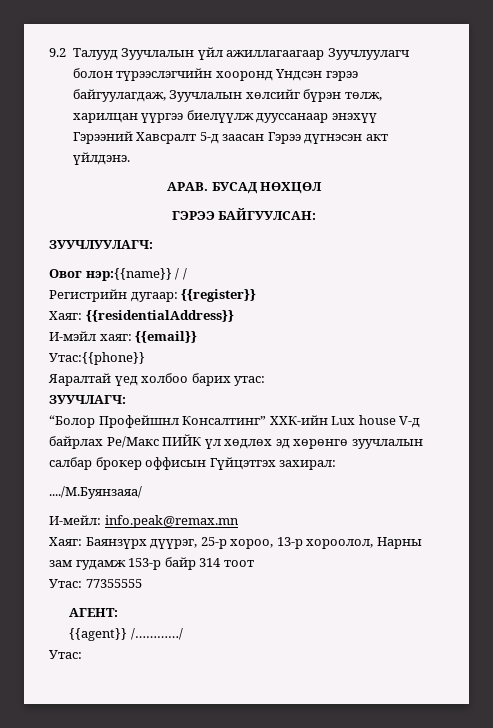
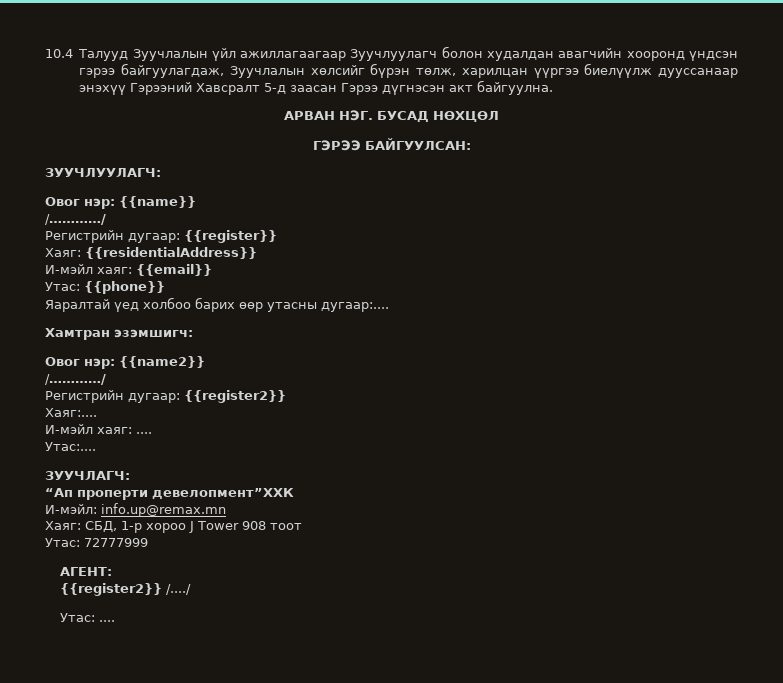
- 9.2 Талууд Зуучлалын үйл ажиллагаагаар Зуучлуулагч болон түрээслэгчийн хооронд Үндсэн гэрээ байгуулагдаж, Зуучлалын хөлсийг бүрэн төлж, харилцан үүргээ биелүүлж дууссанаар энэхүү Гэрээний Хавсралт 5-д заасан Гэрээ дүгнэсэн акт үйлдэнэ.
- АРАВ. БУСАД НӨХЦӨЛ
+ 10.4 Талууд Зуучлалын үйл ажиллагаагаар Зуучлуулагч болон худалдан авагчийн хооронд үндсэн гэрээ байгуулагдаж, Зуучлалын хөлсийг бүрэн төлж, харилцан үүргээ биелүүлж дууссанаар энэхүү Гэрээний Хавсралт 5-д заасан Гэрээ дүгнэсэн акт байгуулна.
+ АРВАН НЭГ. БУСАД НӨХЦӨЛ
- Овог нэр:{{name}} / /
+ Овог нэр: {{name}}
+ /…………/
- Утас:{{phone}}
+ Утас: {{phone}}
- Яаралтай үед холбоо барих утас:
+ Яаралтай үед холбоо барих өөр утасны дугаар:....
+ Хамтран эзэмшигч:
+ Овог нэр: {{name2}}
+ /…………/
+ Регистрийн дугаар: {{register2}}
+ Хаяг:....
+ И-мэйл хаяг: ....
+ Утас:....
  ЗУУЧЛАГЧ:
- “Болор Профейшнл Консалтинг” ХХК-ийн Lux house V-д байрлах Ре/Макс ПИЙК үл хөдлөх эд хөрөнгө зуучлалын салбар брокер оффисын Гүйцэтгэх захирал:
- ..../М.Буянзаяа/
- И-мейл: info.peak@remax.mn
- Хаяг: Баянзүрх дүүрэг, 25-р хороо, 13-р хороолол, Нарны зам гудамж 153-р байр 314 тоот
+ “Ап проперти девелопмент”ХХК
+ И-мэйл: info.up@remax.mn
+ Хаяг: СБД, 1-р хороо J Tower 908 тоот
- Утас: 77355555
+ Утас: 72777999
- {{agent}} /…………/
- Утас:
+ {{register2}} /..../
+ Утас: ....

